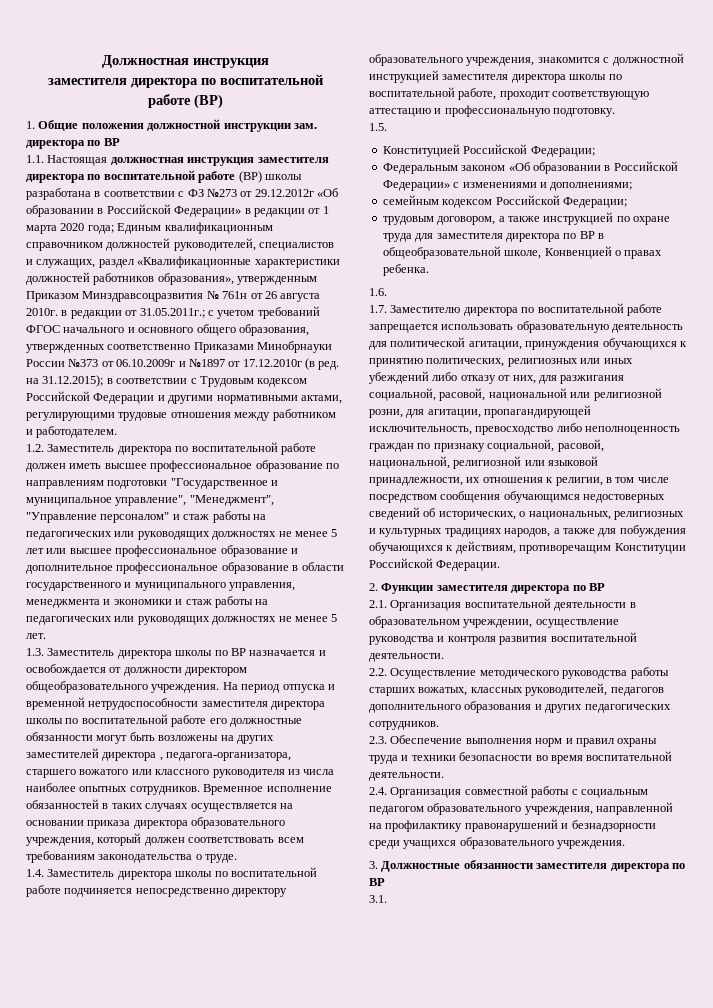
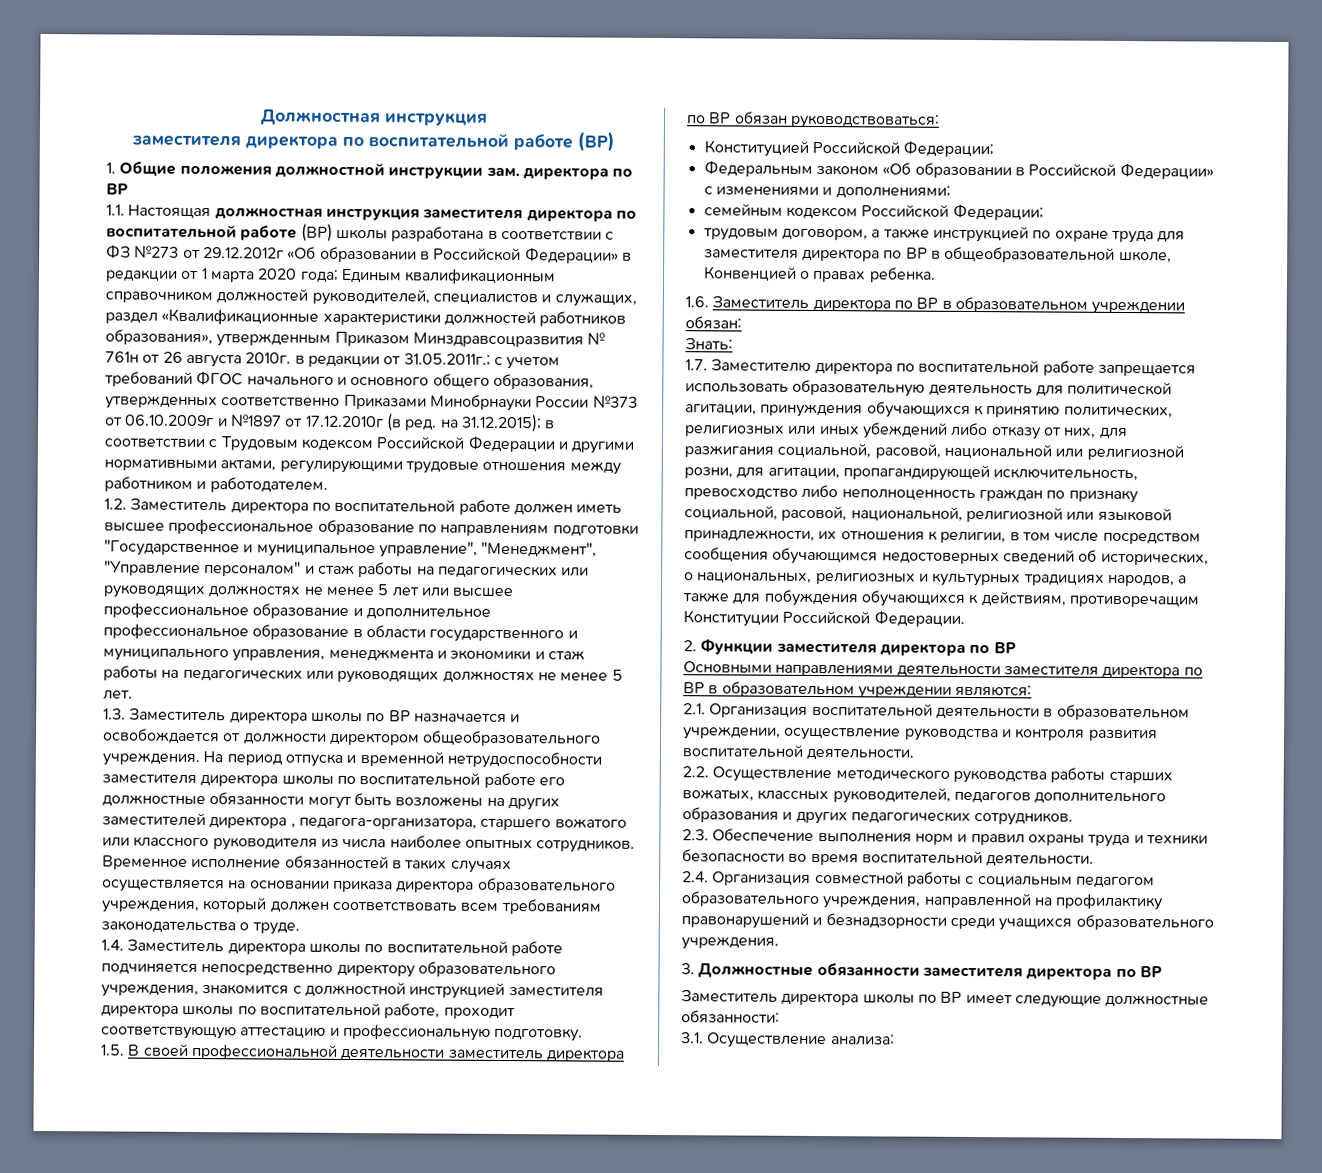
- 1.5.
+ 1.5. В своей профессиональной деятельности заместитель директора по ВР обязан руководствоваться:
- 1.6.
+ 1.6. Заместитель директора по ВР в образовательном учреждении обязан:
+ Знать:
+ Основными направлениями деятельности заместителя директора по ВР в образовательном учреждении являются:
+ Заместитель директора школы по ВР имеет следующие должностные обязанности:
- 3.1.
+ 3.1. Осуществление анализа:

